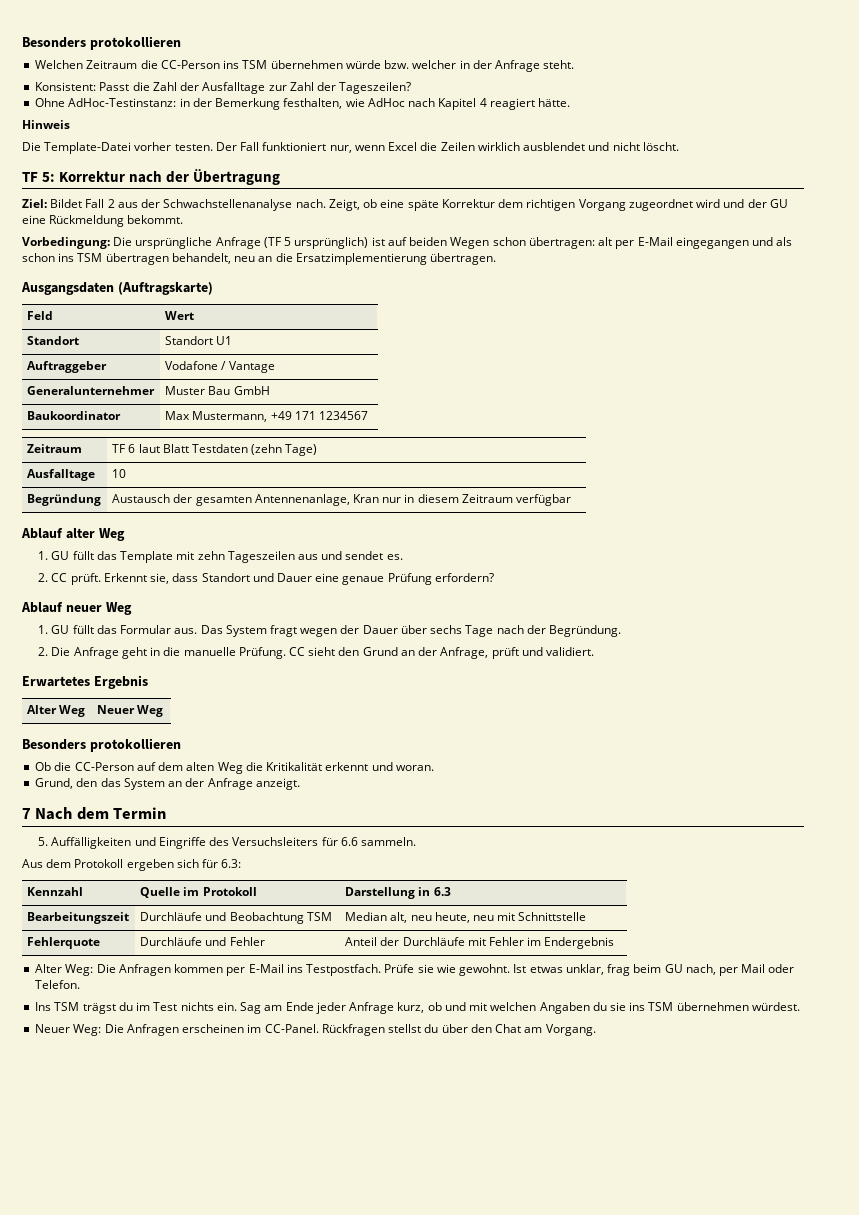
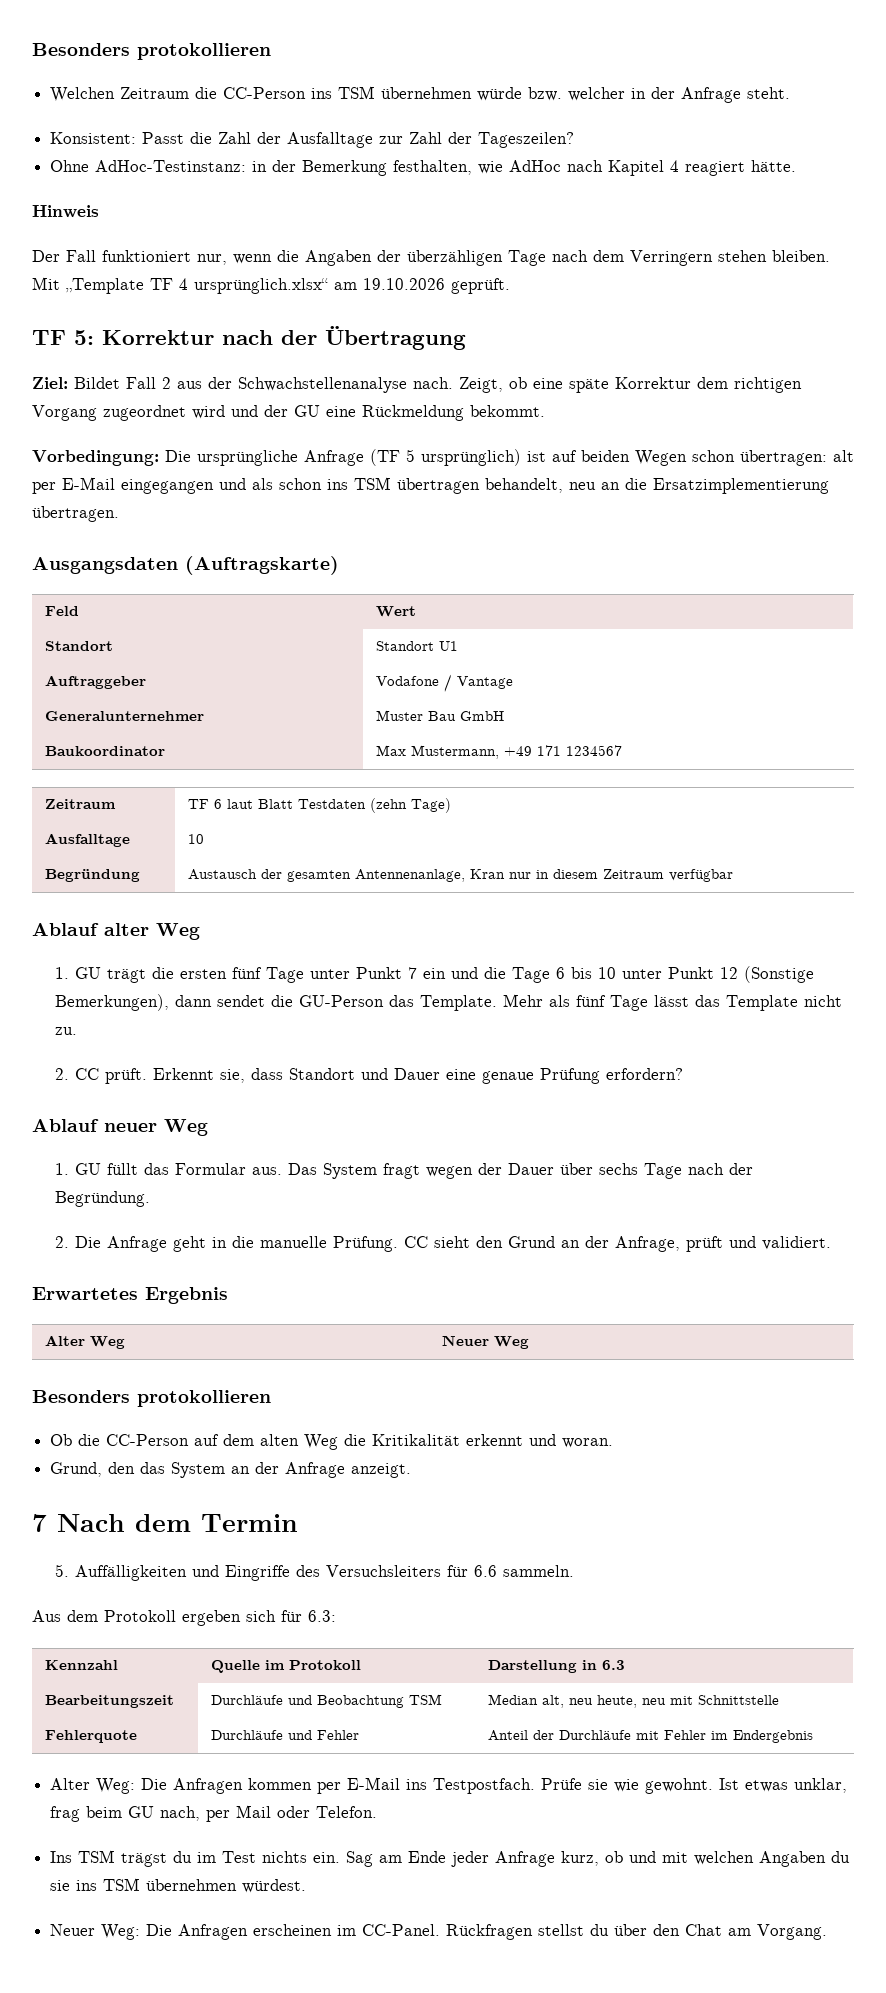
- Die Template-Datei vorher testen. Der Fall funktioniert nur, wenn Excel die Zeilen wirklich ausblendet und nicht löscht.
+ Der Fall funktioniert nur, wenn die Angaben der überzähligen Tage nach dem Verringern stehen bleiben. Mit „Template TF 4 ursprünglich.xlsx“ am 19.10.2026 geprüft.
- 1. GU füllt das Template mit zehn Tageszeilen aus und sendet es.
+ 1. GU trägt die ersten fünf Tage unter Punkt 7 ein und die Tage 6 bis 10 unter Punkt 12 (Sonstige Bemerkungen), dann sendet die GU-Person das Template. Mehr als fünf Tage lässt das Template nicht zu.

